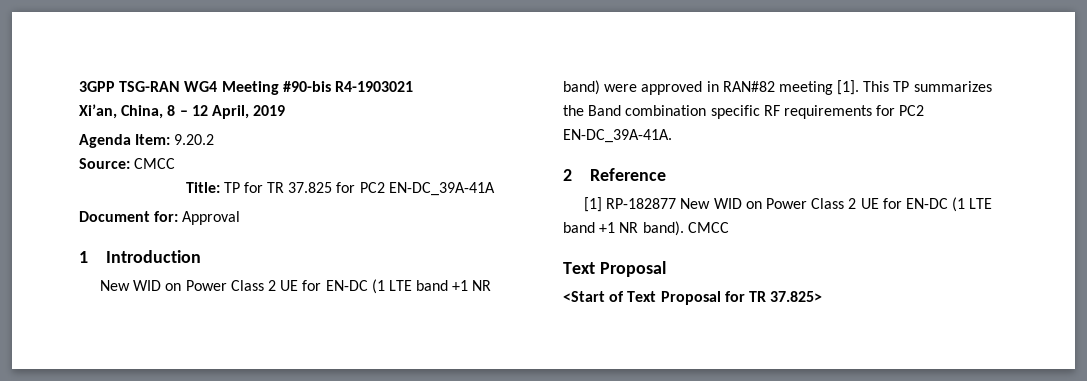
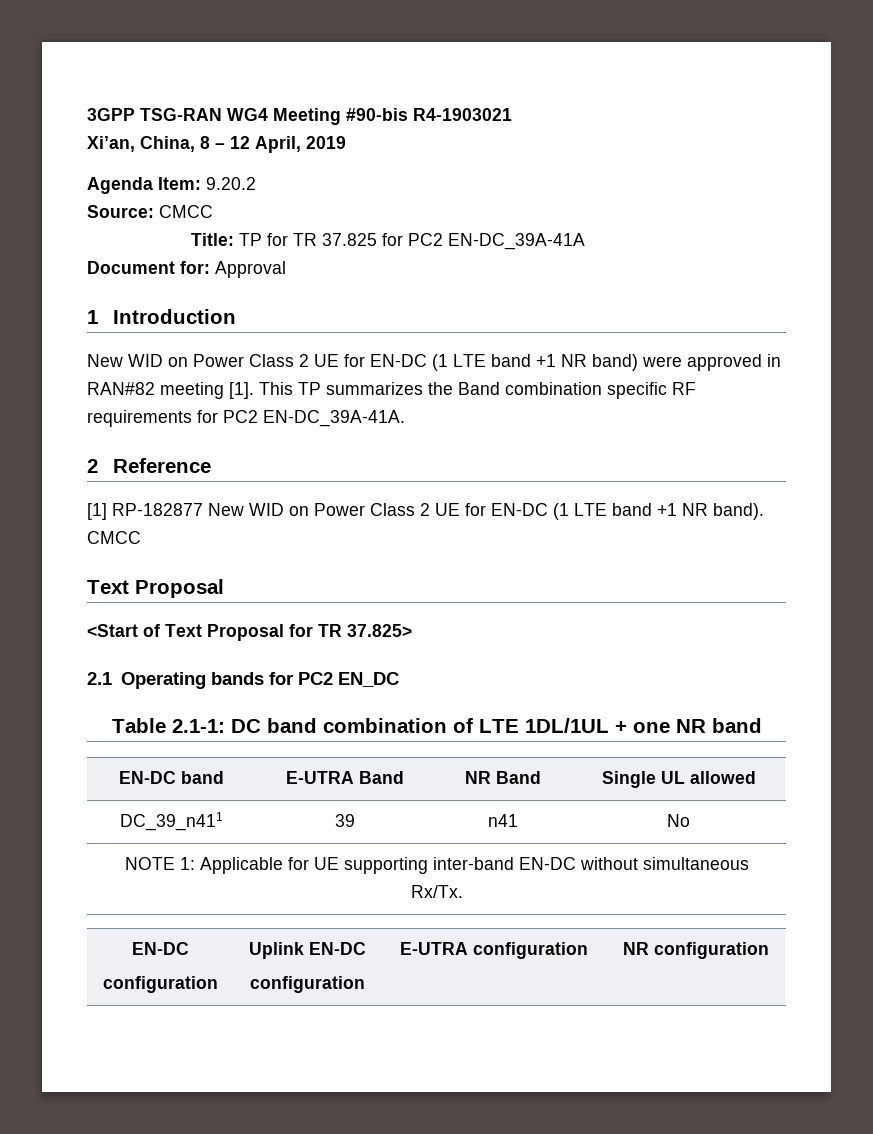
+ 2.1 Operating bands for PC2 EN_DC
+ Table 2.1-1: DC band combination of LTE 1DL/1UL + one NR band
+ EN-DC band | E-UTRA Band | NR Band | Single UL allowed
+ DC_39_n411 | 39 | n41 | No
+ NOTE 1: Applicable for UE supporting inter-band EN-DC without simultaneous Rx/Tx.
+ EN-DC
+ configuration | Uplink EN-DC
+ configuration | E-UTRA configuration | NR configuration

